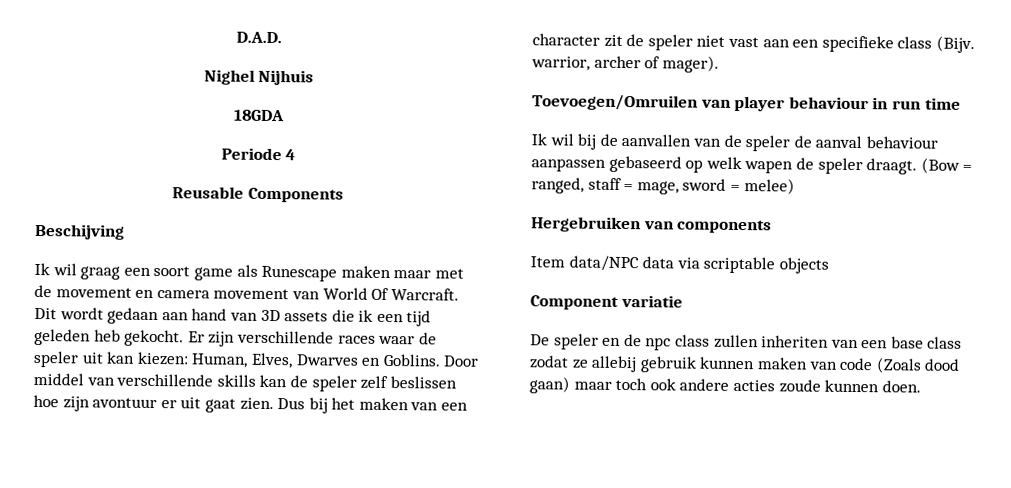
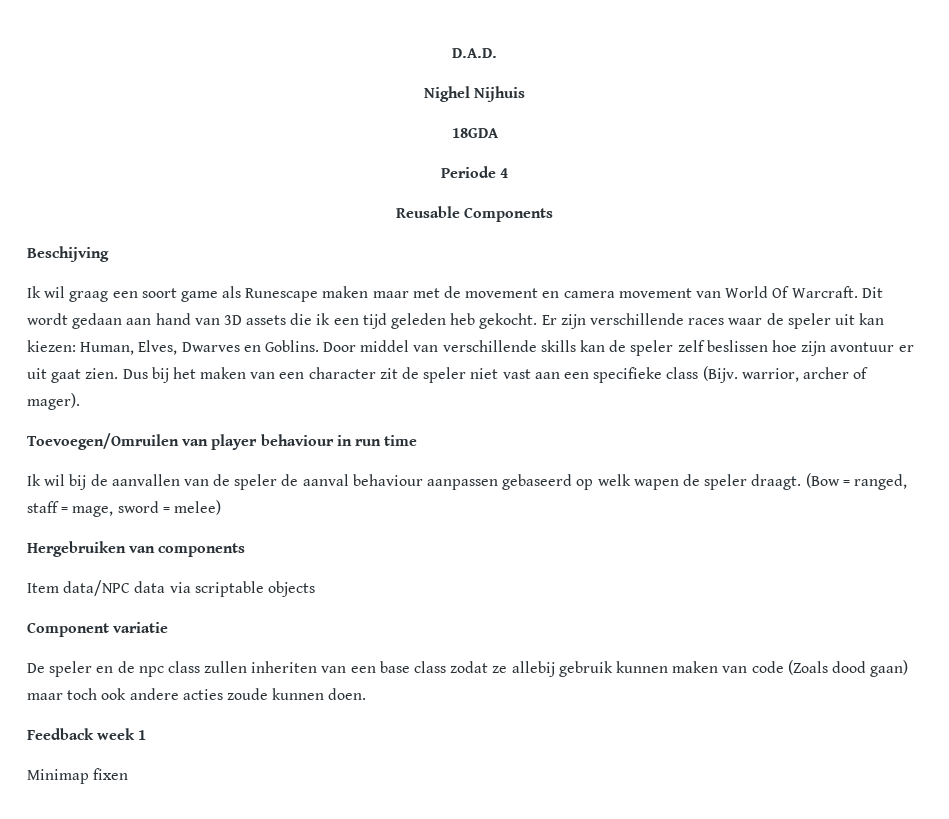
+ Feedback week 1
+ Minimap fixen

